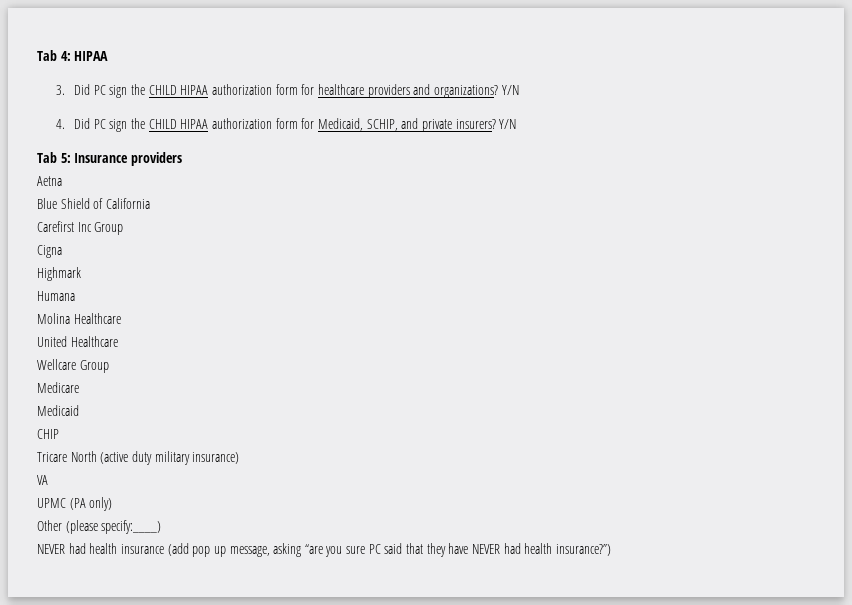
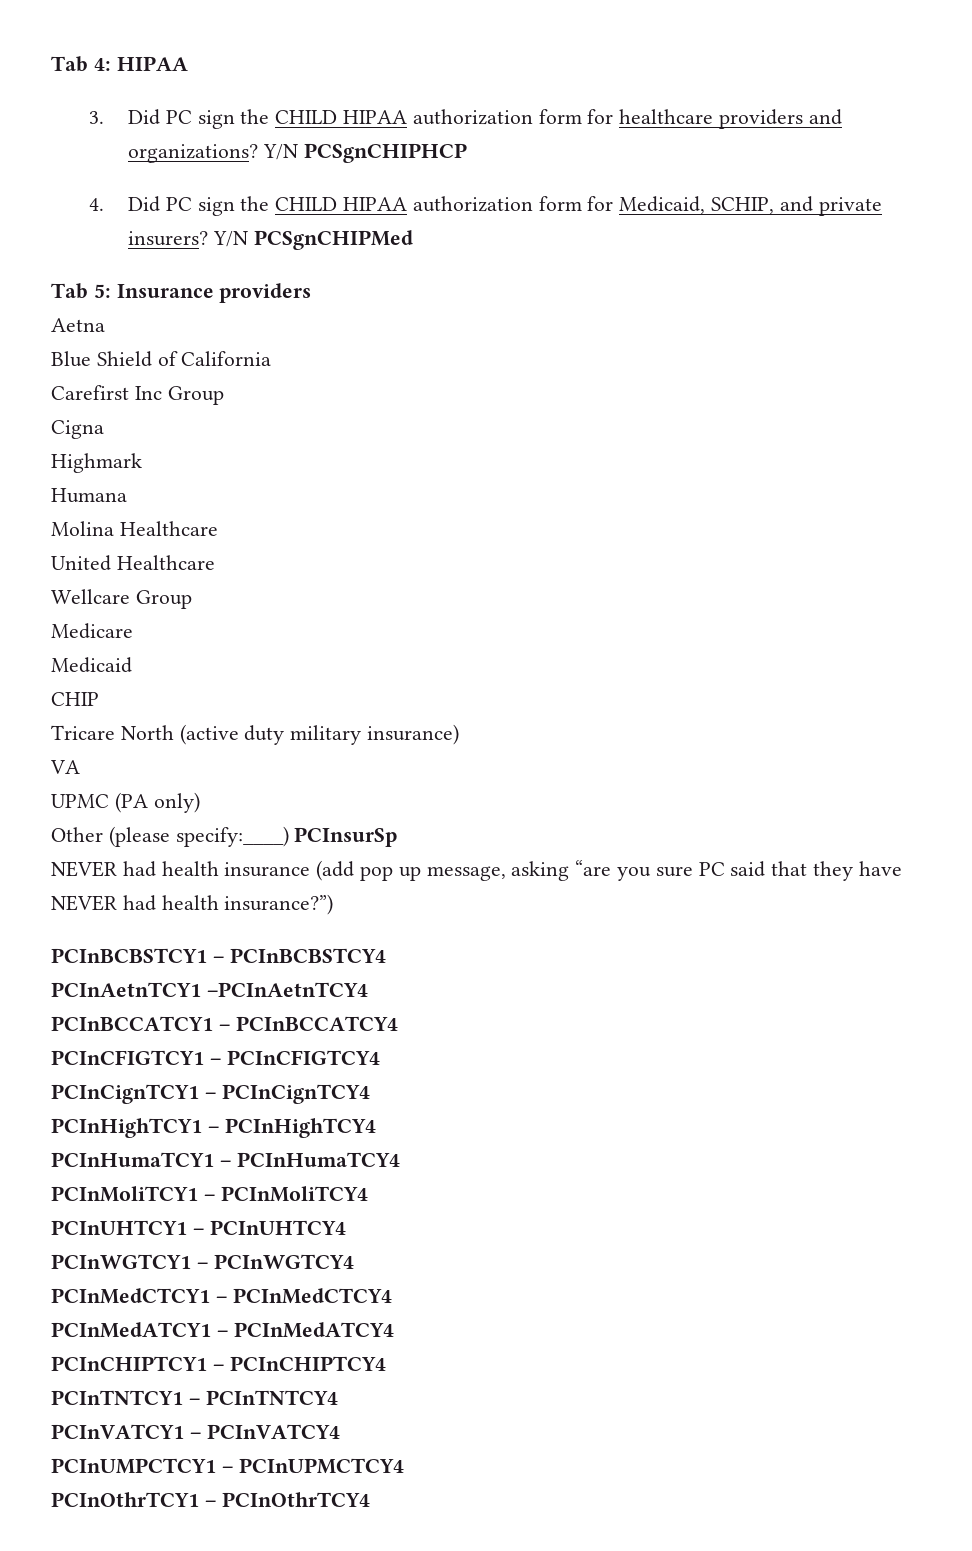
- 3. Did PC sign the CHILD HIPAA authorization form for healthcare providers and organizations? Y/N
+ 3. Did PC sign the CHILD HIPAA authorization form for healthcare providers and organizations? Y/N PCSgnCHIPHCP
- 4. Did PC sign the CHILD HIPAA authorization form for Medicaid, SCHIP, and private insurers? Y/N
+ 4. Did PC sign the CHILD HIPAA authorization form for Medicaid, SCHIP, and private insurers? Y/N PCSgnCHIPMed
- Other (please specify:____)
+ Other (please specify:____) PCInsurSp
+ PCInBCBSTCY1 – PCInBCBSTCY4
+ PCInAetnTCY1 –PCInAetnTCY4
+ PCInBCCATCY1 – PCInBCCATCY4
+ PCInCFIGTCY1 – PCInCFIGTCY4
+ PCInCignTCY1 – PCInCignTCY4
+ PCInHighTCY1 – PCInHighTCY4
+ PCInHumaTCY1 – PCInHumaTCY4
+ PCInMoliTCY1 – PCInMoliTCY4
+ PCInUHTCY1 – PCInUHTCY4
+ PCInWGTCY1 – PCInWGTCY4
+ PCInMedCTCY1 – PCInMedCTCY4
+ PCInMedATCY1 – PCInMedATCY4
+ PCInCHIPTCY1 – PCInCHIPTCY4
+ PCInTNTCY1 – PCInTNTCY4
+ PCInVATCY1 – PCInVATCY4
+ PCInUMPCTCY1 – PCInUPMCTCY4
+ PCInOthrTCY1 – PCInOthrTCY4

